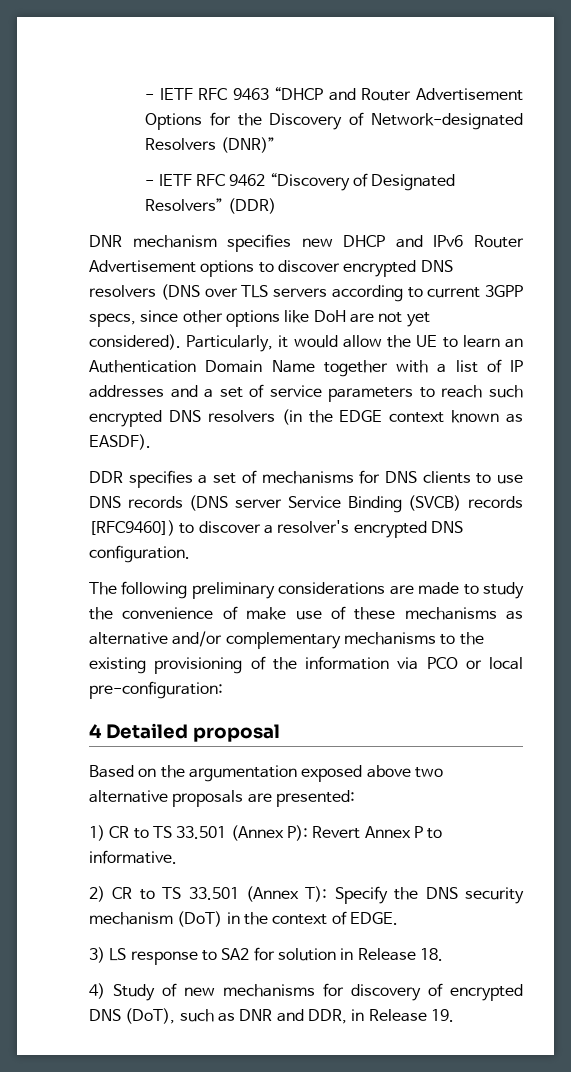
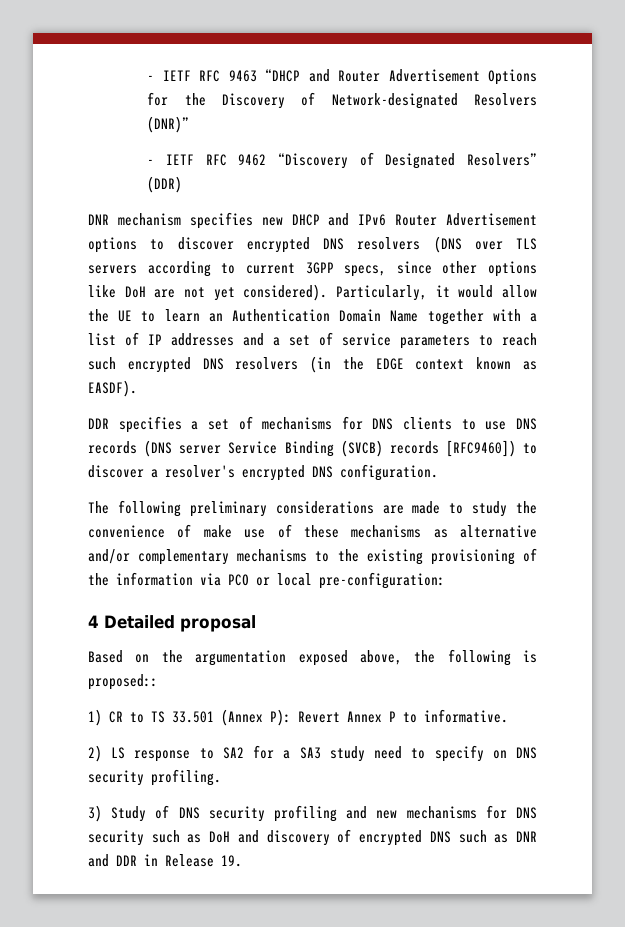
- Based on the argumentation exposed above two alternative proposals are presented:
+ Based on the argumentation exposed above, the following is proposed::
- 2) CR to TS 33.501 (Annex T): Specify the DNS security mechanism (DoT) in the context of EDGE.
- 3) LS response to SA2 for solution in Release 18.
- 4) Study of new mechanisms for discovery of encrypted DNS (DoT), such as DNR and DDR, in Release 19.
+ 2) LS response to SA2 for a SA3 study need to specify on DNS security profiling.
+ 3) Study of DNS security profiling and new mechanisms for DNS security such as DoH and discovery of encrypted DNS such as DNR and DDR in Release 19.

